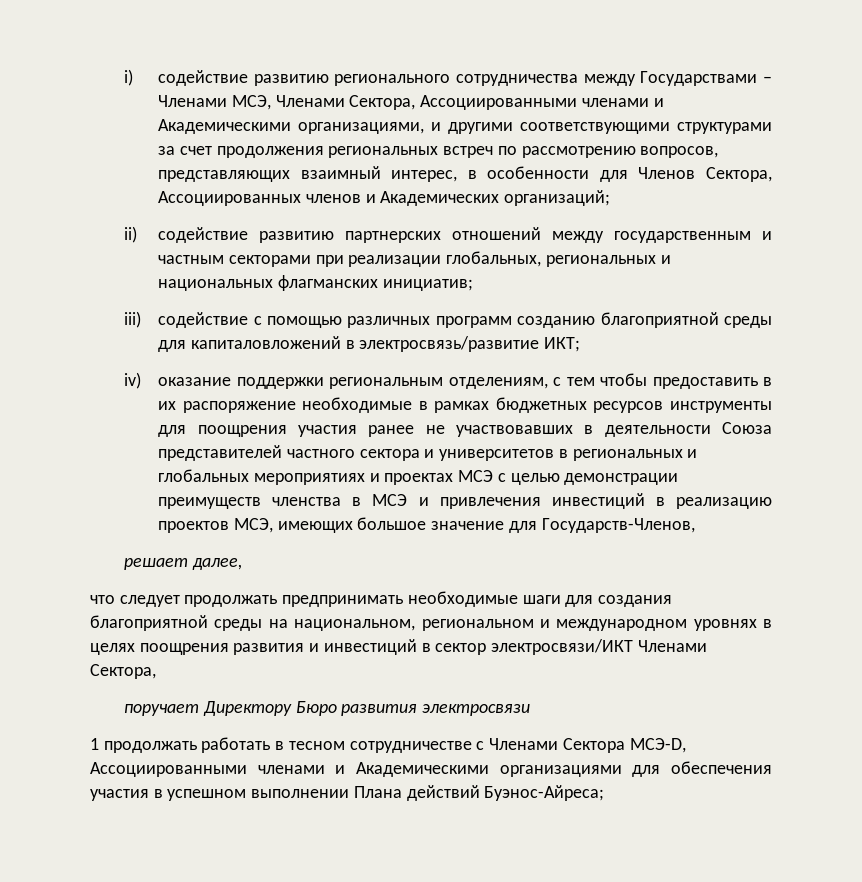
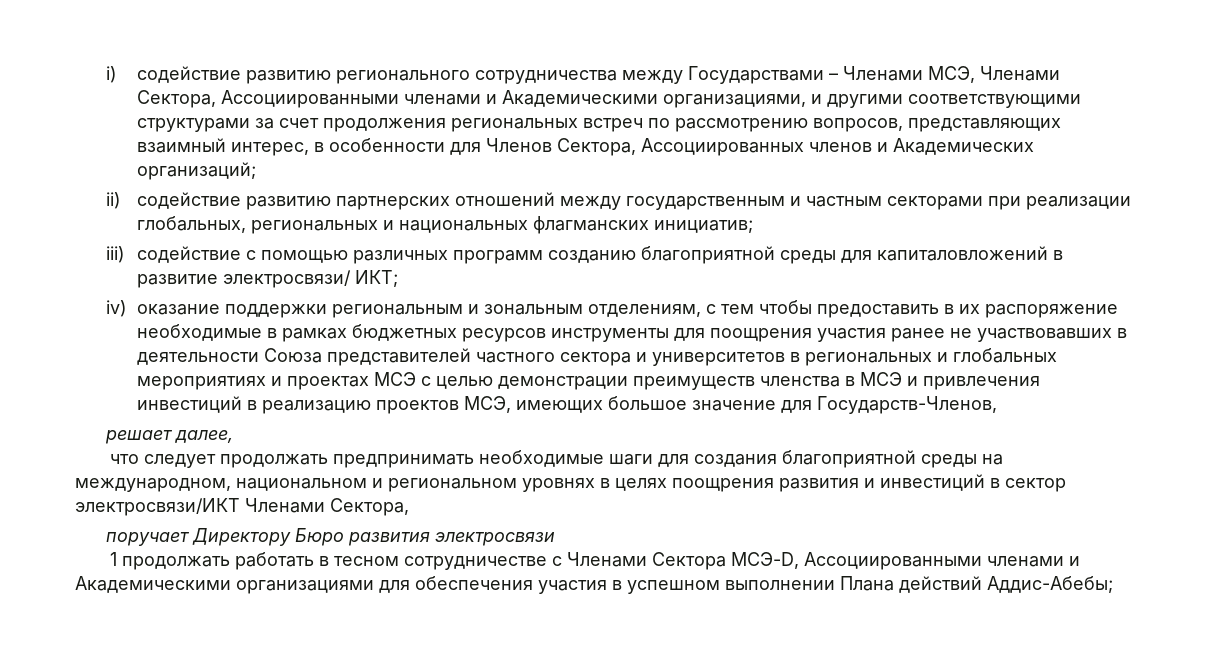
- iii) содействие с помощью различных программ созданию благоприятной среды для капиталовложений в электросвязь/развитие ИКТ;
+ iii) содействие с помощью различных программ созданию благоприятной среды для капиталовложений в развитие электросвязи/ ИКТ;
- iv) оказание поддержки региональным отделениям, с тем чтобы предоставить в их распоряжение необходимые в рамках бюджетных ресурсов инструменты для поощрения участия ранее не участвовавших в деятельности Союза представителей частного сектора и университетов в региональных и глобальных мероприятиях и проектах МСЭ с целью демонстрации преимуществ членства в МСЭ и привлечения инвестиций в реализацию проектов МСЭ, имеющих большое значение для Государств-Членов,
+ iv) оказание поддержки региональным и зональным отделениям, с тем чтобы предоставить в их распоряжение необходимые в рамках бюджетных ресурсов инструменты для поощрения участия ранее не участвовавших в деятельности Союза представителей частного сектора и университетов в региональных и глобальных мероприятиях и проектах МСЭ с целью демонстрации преимуществ членства в МСЭ и привлечения инвестиций в реализацию проектов МСЭ, имеющих большое значение для Государств-Членов,
- что следует продолжать предпринимать необходимые шаги для создания благоприятной среды на национальном, региональном и международном уровнях в целях поощрения развития и инвестиций в сектор электросвязи/ИКТ Членами Сектора,
+ что следует продолжать предпринимать необходимые шаги для создания благоприятной среды на международном, национальном и региональном уровнях в целях поощрения развития и инвестиций в сектор электросвязи/ИКТ Членами Сектора,
- 1 продолжать работать в тесном сотрудничестве с Членами Сектора МСЭ-D, Ассоциированными членами и Академическими организациями для обеспечения участия в успешном выполнении Плана действий Буэнос-Айреса;
+ 1 продолжать работать в тесном сотрудничестве с Членами Сектора МСЭ-D, Ассоциированными членами и Академическими организациями для обеспечения участия в успешном выполнении Плана действий Аддис-Абебы;

